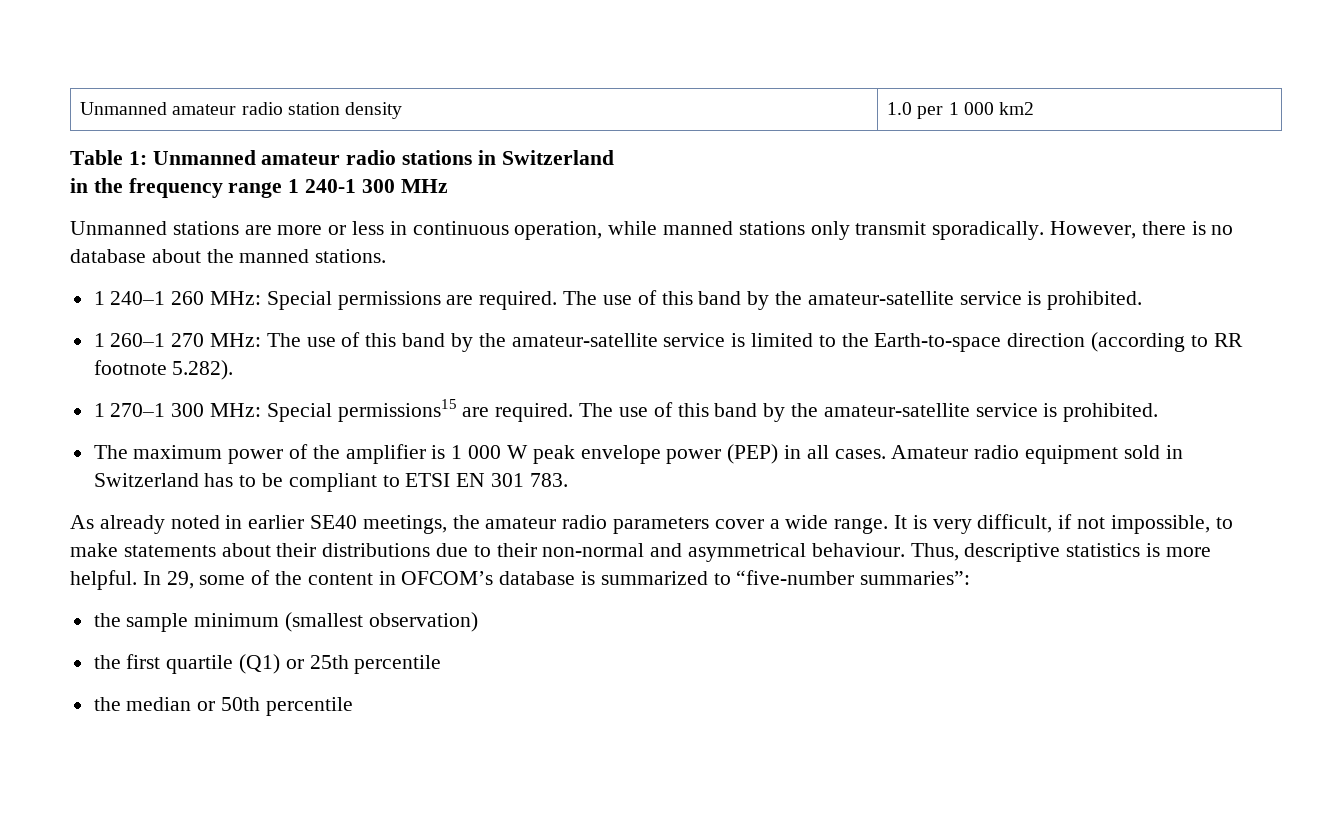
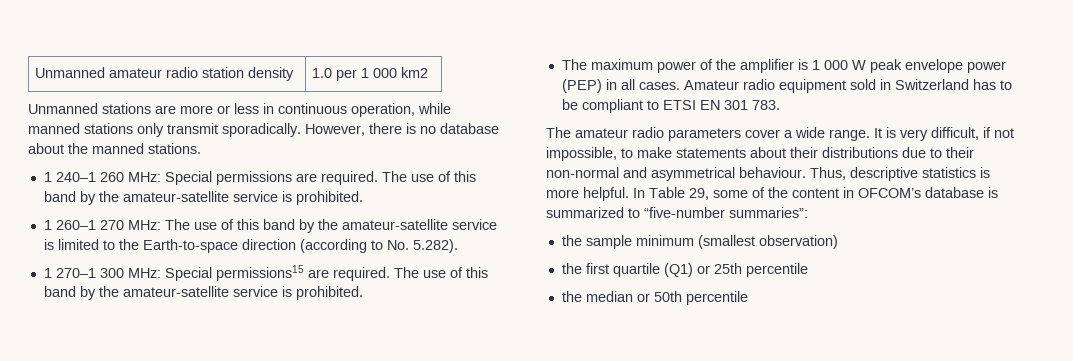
- Table 1: Unmanned amateur radio stations in Switzerland
- in the frequency range 1 240-1 300 MHz
- 1 260–1 270 MHz: The use of this band by the amateur-satellite service is limited to the Earth-to-space direction (according to RR footnote 5.282).
+ 1 260–1 270 MHz: The use of this band by the amateur-satellite service is limited to the Earth-to-space direction (according to No. 5.282).
- As already noted in earlier SE40 meetings, the amateur radio parameters cover a wide range.
+ The amateur radio parameters cover a wide range.
- In 29, some of the content in OFCOM’s database is summarized to “five-number summaries”:
+ In Table 29, some of the content in OFCOM’s database is summarized to “five-number summaries”:

